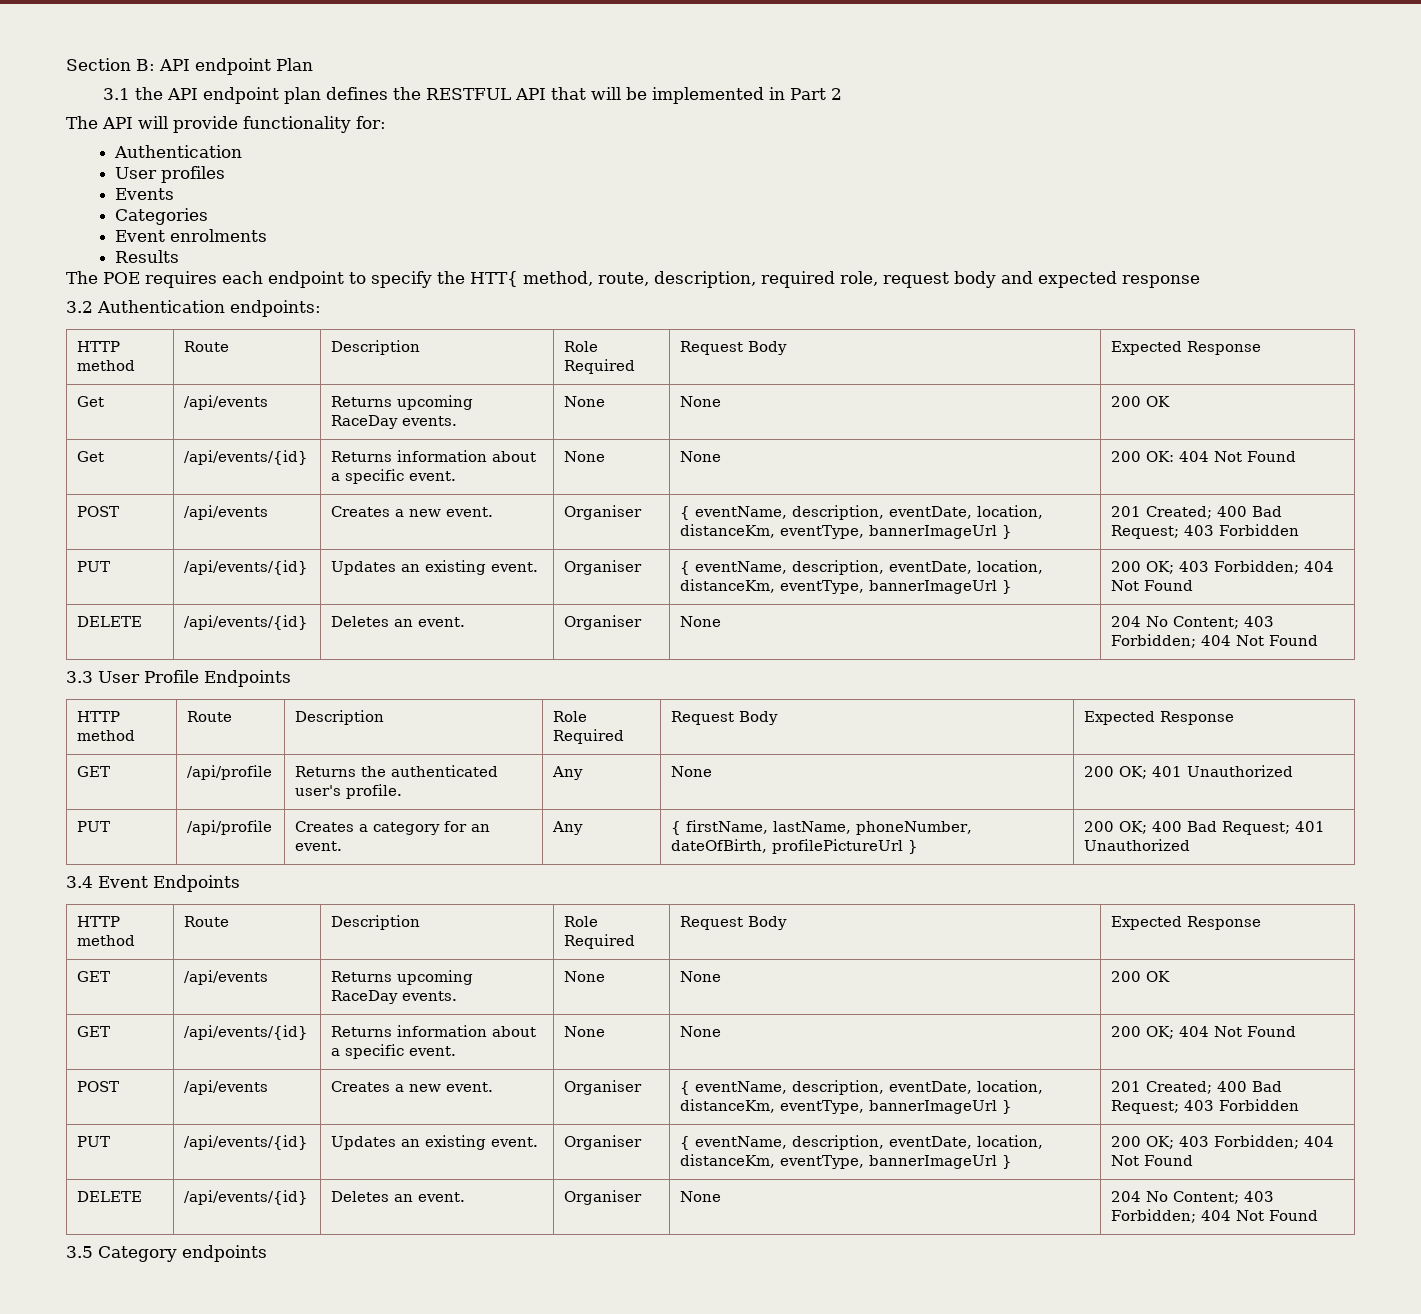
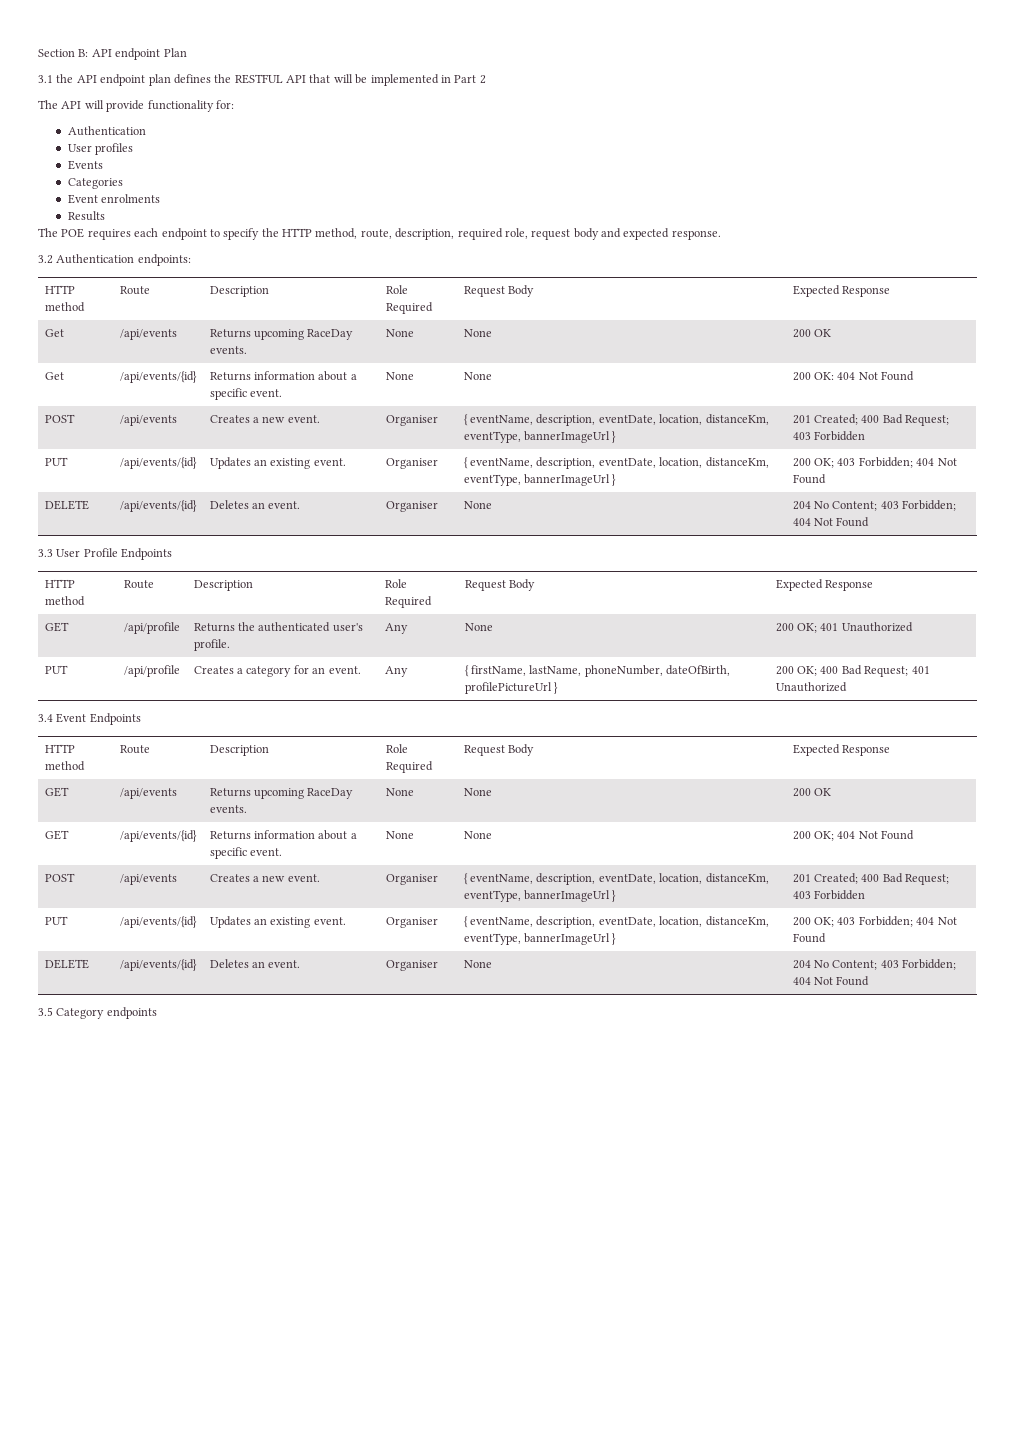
- The POE requires each endpoint to specify the HTT{ method, route, description, required role, request body and expected response
+ The POE requires each endpoint to specify the HTTP method, route, description, required role, request body and expected response.

